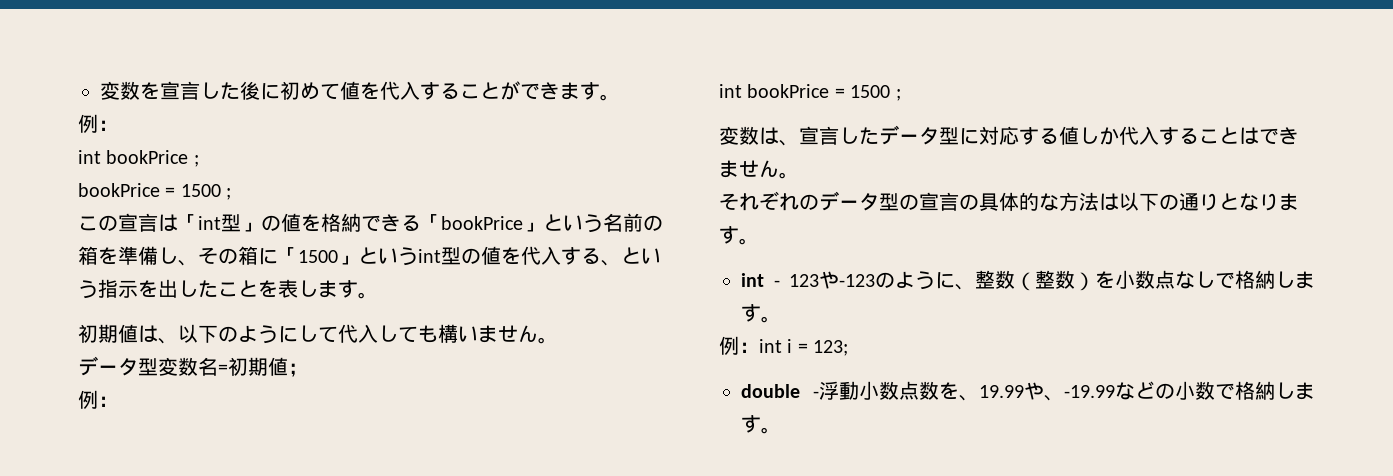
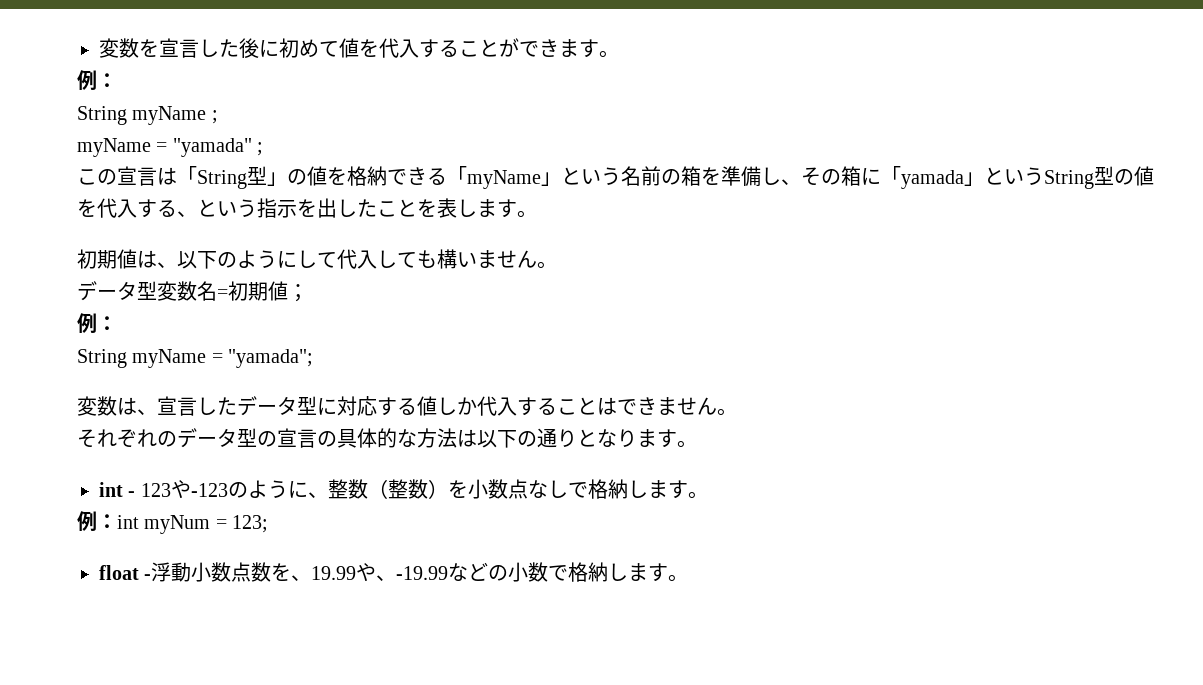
- int bookPrice ;
- bookPrice = 1500 ;
+ String myName ;
+ myName = "yamada" ;
- この宣言は「int型」の値を格納できる「bookPrice」という名前の箱を準備し、その箱に「1500」というint型の値を代入する、という指示を出したことを表します。
+ この宣言は「String型」の値を格納できる「myName」という名前の箱を準備し、その箱に「yamada」というString型の値を代入する、という指示を出したことを表します。
- int bookPrice = 1500 ;
+ String myName = "yamada";
- 例：int i = 123;
+ 例：int myNum = 123;
- double -浮動小数点数を、19.99や、-19.99などの小数で格納します。
+ float -浮動小数点数を、19.99や、-19.99などの小数で格納します。

